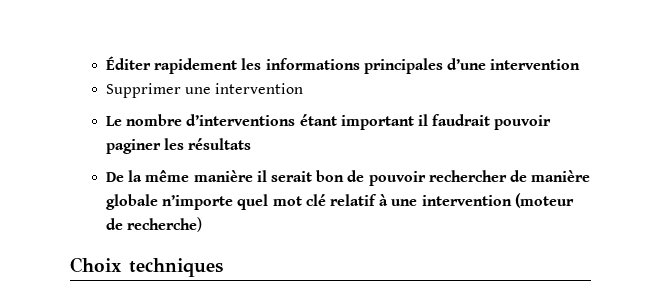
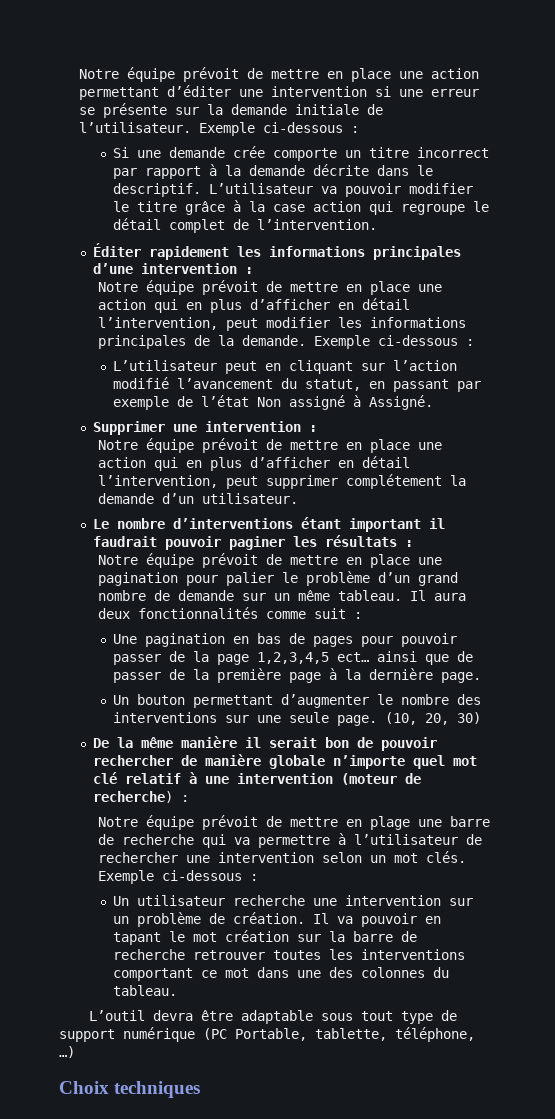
+ Notre équipe prévoit de mettre en place une action permettant d’éditer une intervention si une erreur se présente sur la demande initiale de l’utilisateur. Exemple ci-dessous :
+ Si une demande crée comporte un titre incorrect par rapport à la demande décrite dans le descriptif. L’utilisateur va pouvoir modifier le titre grâce à la case action qui regroupe le détail complet de l’intervention.
- Éditer rapidement les informations principales d’une intervention
- Supprimer une intervention
+ Éditer rapidement les informations principales d’une intervention :
+ Notre équipe prévoit de mettre en place une action qui en plus d’afficher en détail l’intervention, peut modifier les informations principales de la demande. Exemple ci-dessous :
+ L’utilisateur peut en cliquant sur l’action modifié l’avancement du statut, en passant par exemple de l’état Non assigné à Assigné.
+ Supprimer une intervention :
+ Notre équipe prévoit de mettre en place une action qui en plus d’afficher en détail l’intervention, peut supprimer complétement la demande d’un utilisateur.
- Le nombre d’interventions étant important il faudrait pouvoir paginer les résultats
+ Le nombre d’interventions étant important il faudrait pouvoir paginer les résultats :
+ Notre équipe prévoit de mettre en place une pagination pour palier le problème d’un grand nombre de demande sur un même tableau. Il aura deux fonctionnalités comme suit :
+ Une pagination en bas de pages pour pouvoir passer de la page 1,2,3,4,5 ect… ainsi que de passer de la première page à la dernière page.
+ Un bouton permettant d’augmenter le nombre des interventions sur une seule page. (10, 20, 30)
- De la même manière il serait bon de pouvoir rechercher de manière globale n’importe quel mot clé relatif à une intervention (moteur de recherche)
+ De la même manière il serait bon de pouvoir rechercher de manière globale n’importe quel mot clé relatif à une intervention (moteur de recherche) :
+ Notre équipe prévoit de mettre en plage une barre de recherche qui va permettre à l’utilisateur de rechercher une intervention selon un mot clés. Exemple ci-dessous :
+ Un utilisateur recherche une intervention sur un problème de création. Il va pouvoir en tapant le mot création sur la barre de recherche retrouver toutes les interventions comportant ce mot dans une des colonnes du tableau.
+ L’outil devra être adaptable sous tout type de support numérique (PC Portable, tablette, téléphone, …)

